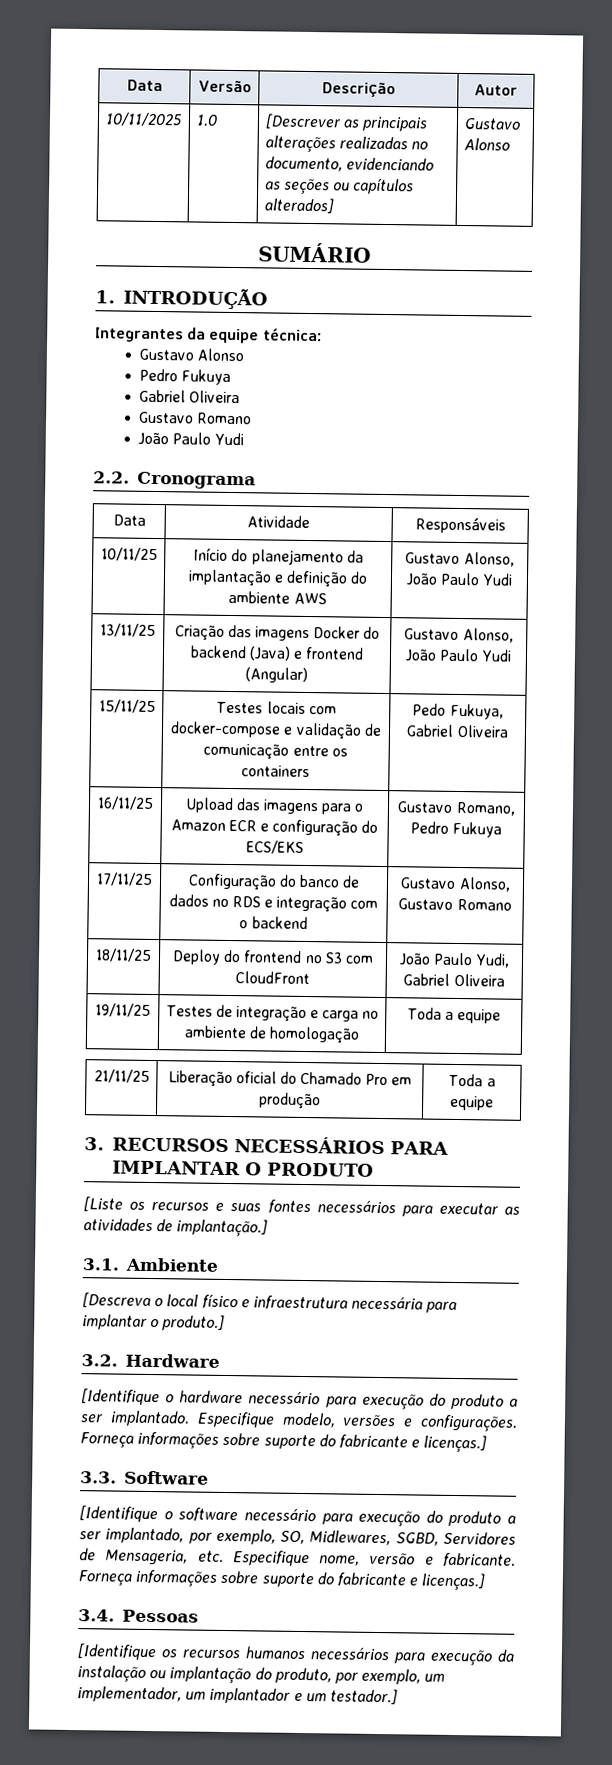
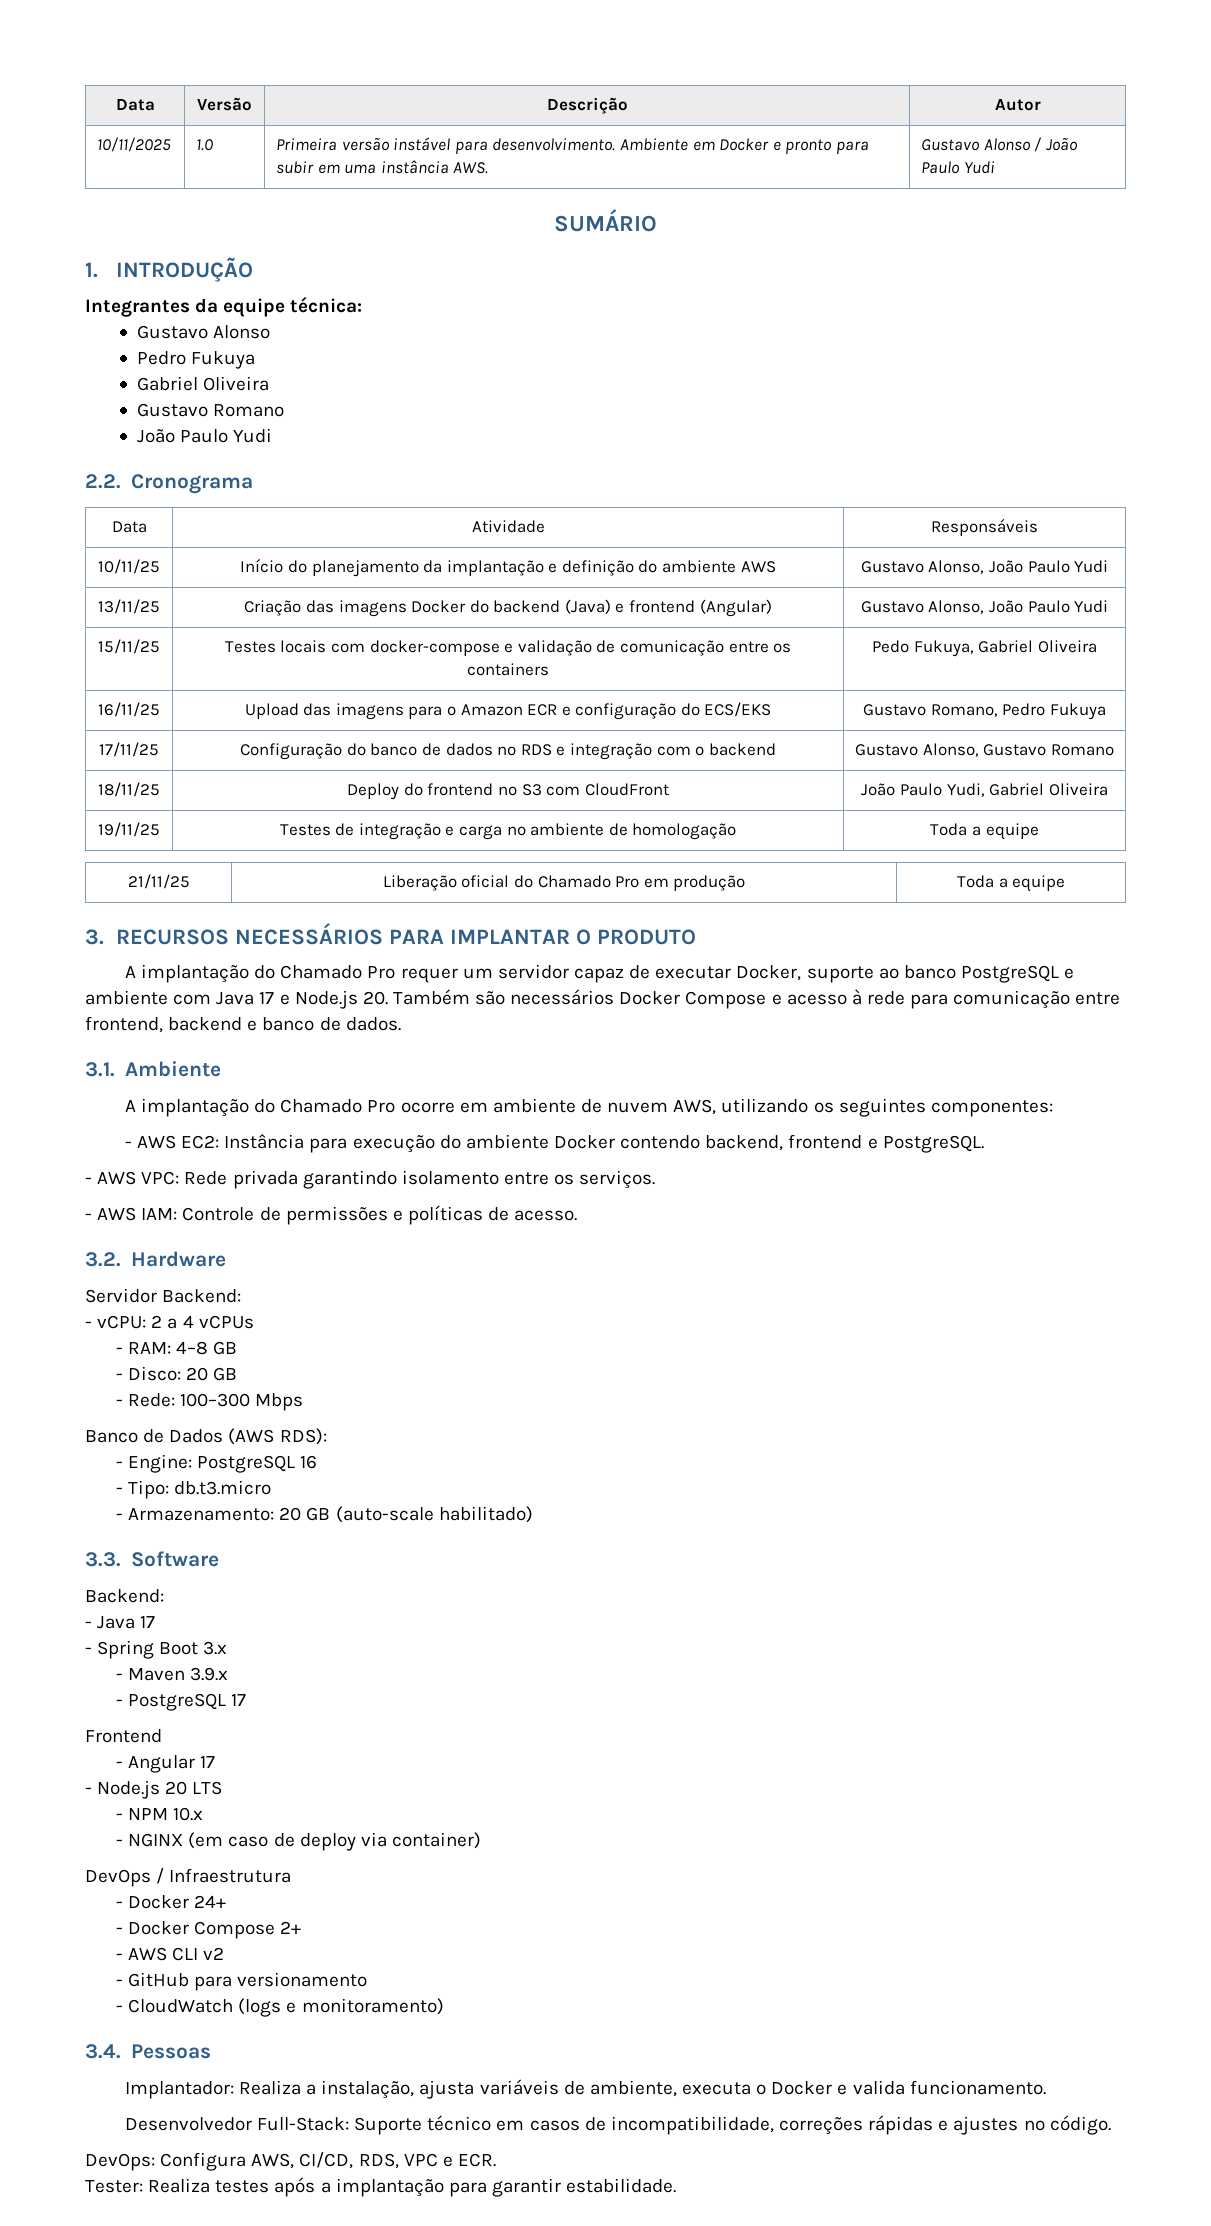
- 10/11/2025 | 1.0 | [Descrever as principais alterações realizadas no documento, evidenciando as seções ou capítulos alterados] | Gustavo Alonso
+ 10/11/2025 | 1.0 | Primeira versão instável para desenvolvimento. Ambiente em Docker e pronto para subir em uma instância AWS. | Gustavo Alonso / João Paulo Yudi
- [Liste os recursos e suas fontes necessários para executar as atividades de implantação.]
+ A implantação do Chamado Pro requer um servidor capaz de executar Docker, suporte ao banco PostgreSQL e ambiente com Java 17 e Node.js 20. Também são necessários Docker Compose e acesso à rede para comunicação entre frontend, backend e banco de dados.
  3.1. Ambiente
- [Descreva o local físico e infraestrutura necessária para implantar o produto.]
+ A implantação do Chamado Pro ocorre em ambiente de nuvem AWS, utilizando os seguintes componentes:
+ - AWS EC2: Instância para execução do ambiente Docker contendo backend, frontend e PostgreSQL.
+ - AWS VPC: Rede privada garantindo isolamento entre os serviços.
+ - AWS IAM: Controle de permissões e políticas de acesso.
  3.2. Hardware
- [Identifique o hardware necessário para execução do produto a ser implantado. Especifique modelo, versões e configurações. Forneça informações sobre suporte do fabricante e licenças.]
+ Servidor Backend:
+ - vCPU: 2 a 4 vCPUs
+ - RAM: 4–8 GB
+ - Disco: 20 GB
+ - Rede: 100–300 Mbps
+ Banco de Dados (AWS RDS):
+ - Engine: PostgreSQL 16
+ - Tipo: db.t3.micro
+ - Armazenamento: 20 GB (auto-scale habilitado)
  3.3. Software
- [Identifique o software necessário para execução do produto a ser implantado, por exemplo, SO, Midlewares, SGBD, Servidores de Mensageria, etc. Especifique nome, versão e fabricante. Forneça informações sobre suporte do fabricante e licenças.]
+ Backend:
+ - Java 17
+ - Spring Boot 3.x
+ - Maven 3.9.x
+ - PostgreSQL 17
+ Frontend
+ - Angular 17
+ - Node.js 20 LTS
+ - NPM 10.x
+ - NGINX (em caso de deploy via container)
+ DevOps / Infraestrutura
+ - Docker 24+
+ - Docker Compose 2+
+ - AWS CLI v2
+ - GitHub para versionamento
+ - CloudWatch (logs e monitoramento)
  3.4. Pessoas
- [Identifique os recursos humanos necessários para execução da instalação ou implantação do produto, por exemplo, um implementador, um implantador e um testador.]
+ Implantador: Realiza a instalação, ajusta variáveis de ambiente, executa o Docker e valida funcionamento.
+ Desenvolvedor Full-Stack: Suporte técnico em casos de incompatibilidade, correções rápidas e ajustes no código.
+ DevOps: Configura AWS, CI/CD, RDS, VPC e ECR.
+ Tester: Realiza testes após a implantação para garantir estabilidade.

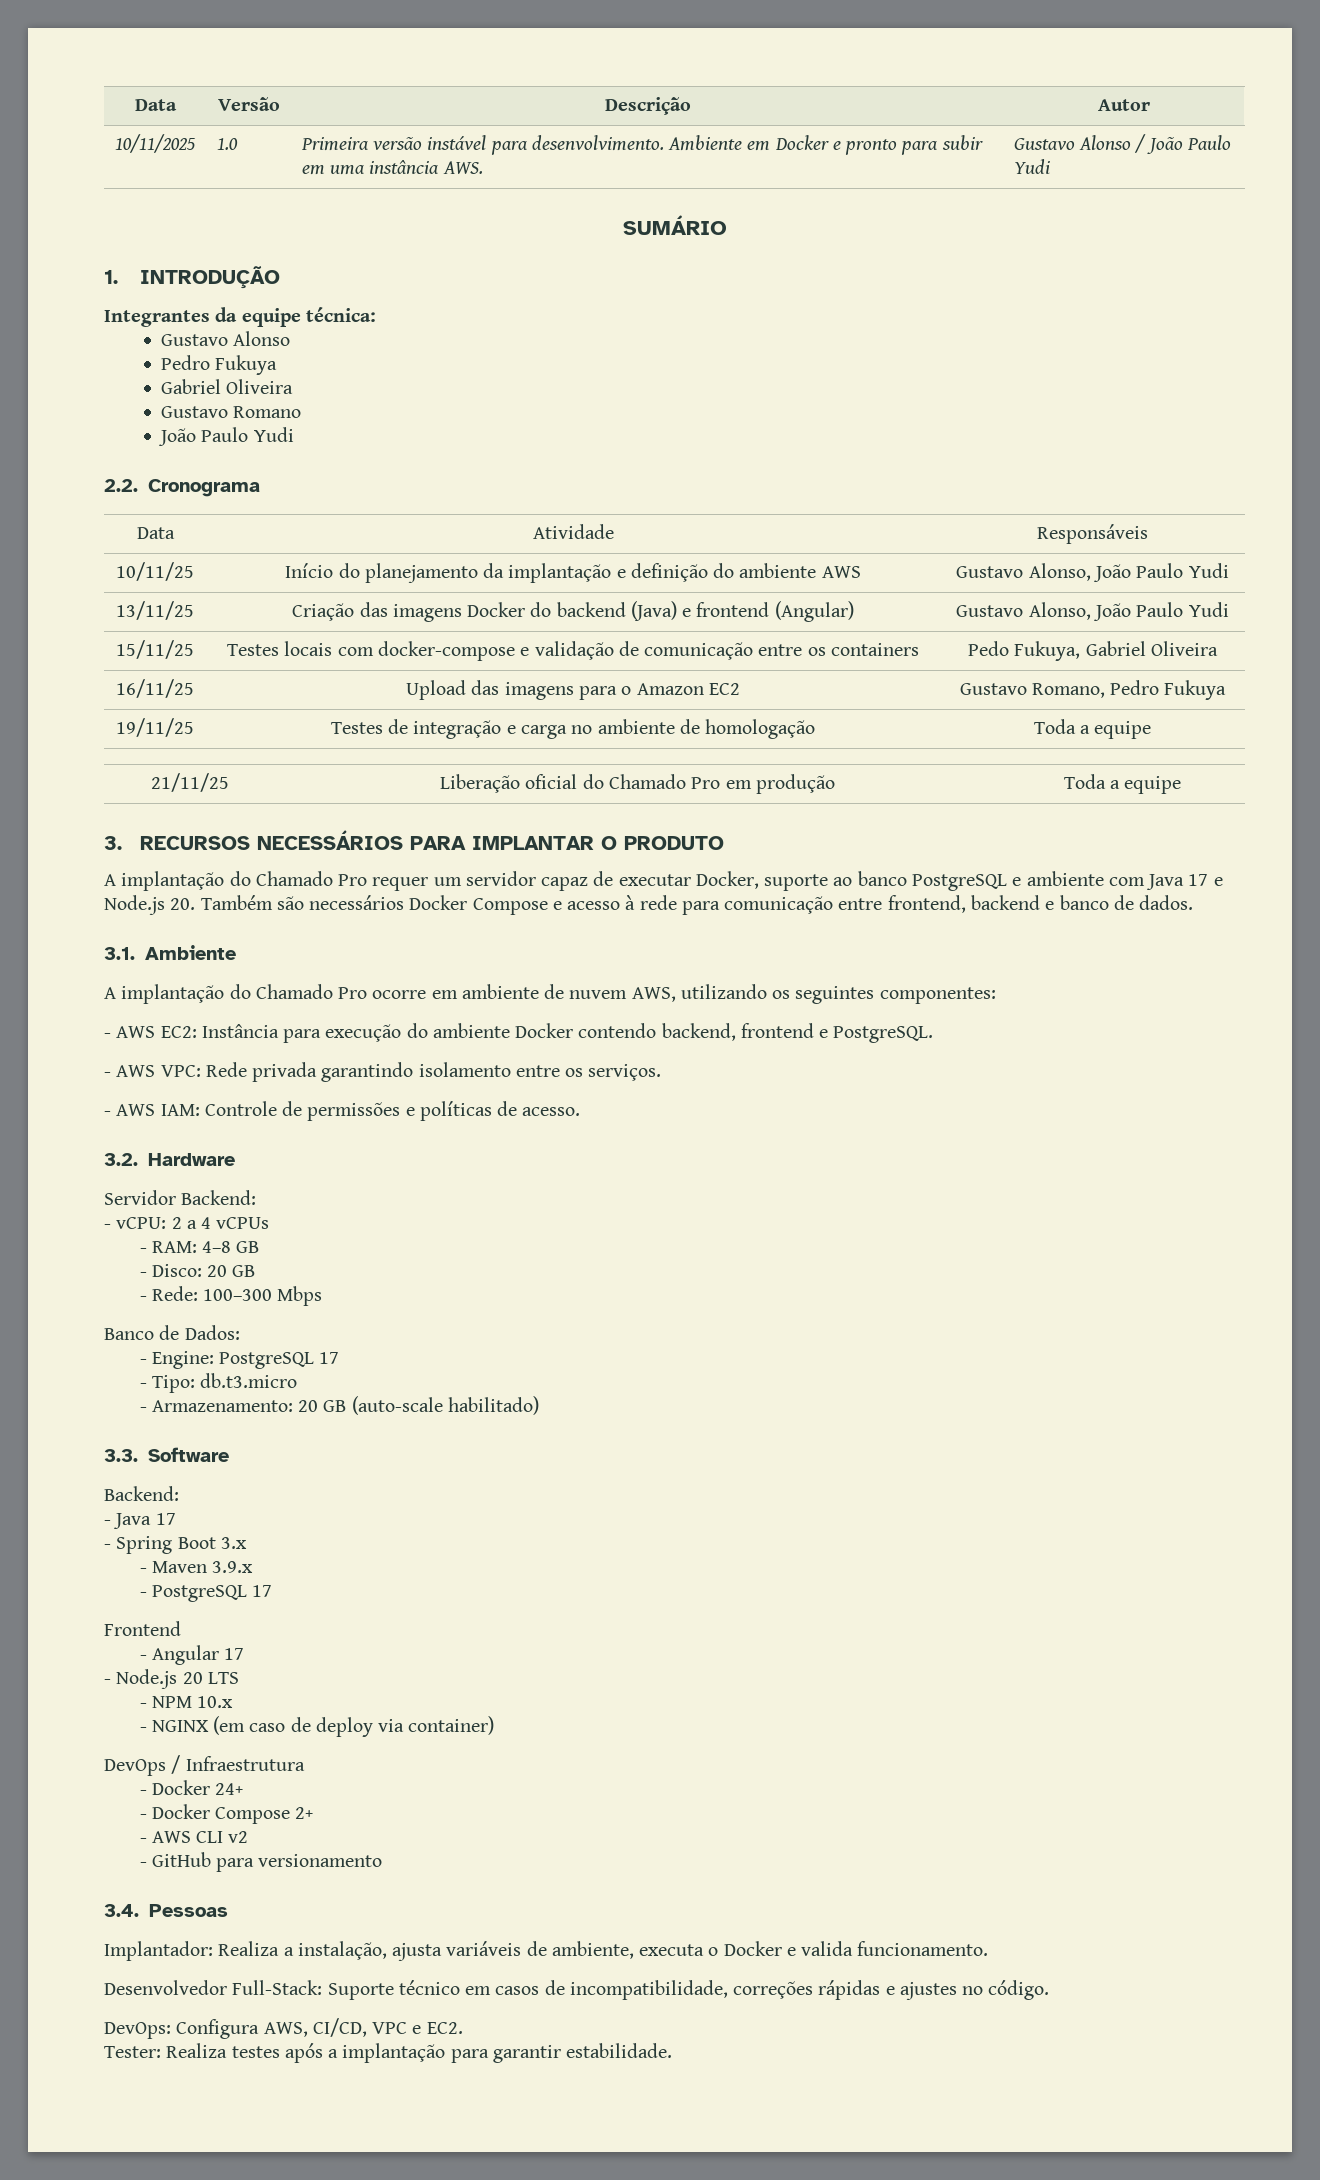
- 16/11/25 | Upload das imagens para o Amazon ECR e configuração do ECS/EKS | Gustavo Romano, Pedro Fukuya
+ 16/11/25 | Upload das imagens para o Amazon EC2 | Gustavo Romano, Pedro Fukuya
- 17/11/25 | Configuração do banco de dados no RDS e integração com o backend | Gustavo Alonso, Gustavo Romano
- 18/11/25 | Deploy do frontend no S3 com CloudFront | João Paulo Yudi, Gabriel Oliveira
- Banco de Dados (AWS RDS):
+ Banco de Dados:
- - Engine: PostgreSQL 16
+ - Engine: PostgreSQL 17
- - CloudWatch (logs e monitoramento)
- DevOps: Configura AWS, CI/CD, RDS, VPC e ECR.
+ DevOps: Configura AWS, CI/CD, VPC e EC2.

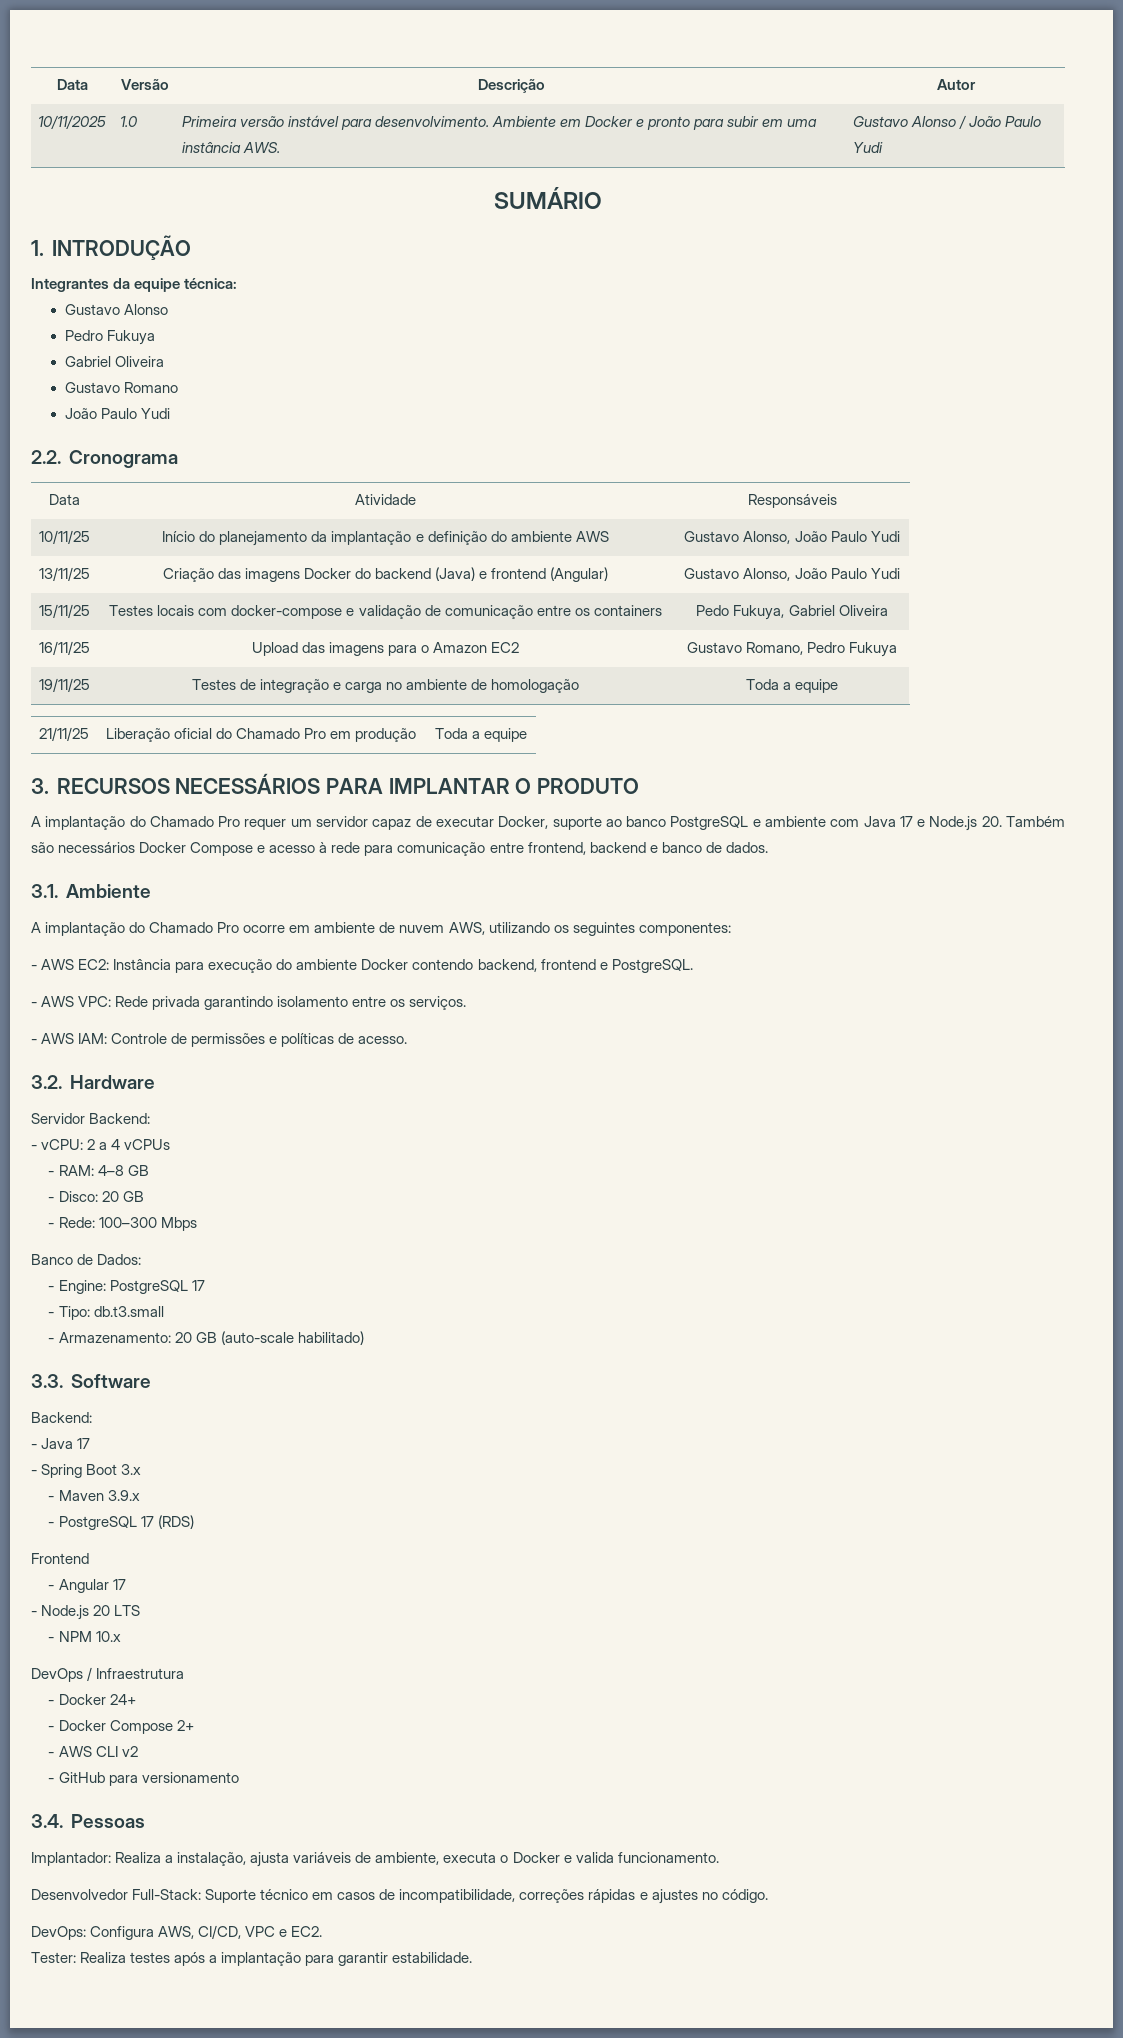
- - Tipo: db.t3.micro
+ - Tipo: db.t3.small
- - PostgreSQL 17
+ - PostgreSQL 17 (RDS)
- - NGINX (em caso de deploy via container)

